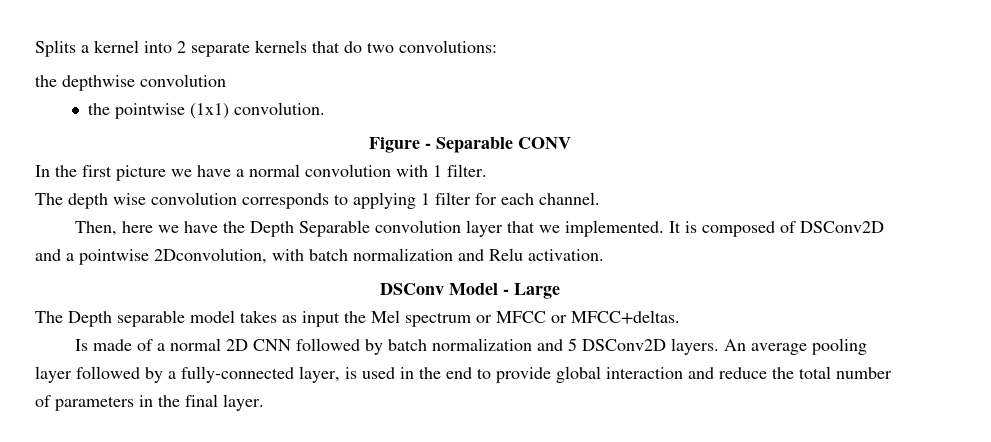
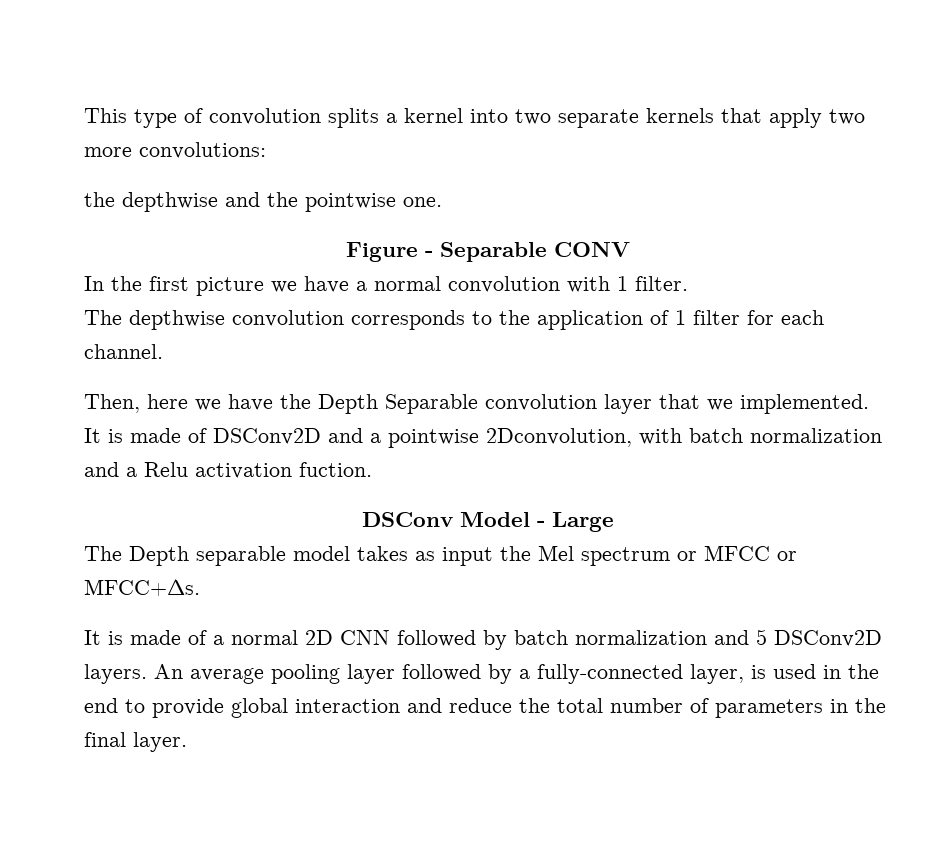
- Splits a kernel into 2 separate kernels that do two convolutions:
+ This type of convolution splits a kernel into two separate kernels that apply two more convolutions:
- the depthwise convolution
- the pointwise (1x1) convolution.
+ the depthwise and the pointwise one.
- The depth wise convolution corresponds to applying 1 filter for each channel.
+ The depthwise convolution corresponds to the application of 1 filter for each channel.
- It is composed of DSConv2D and a pointwise 2Dconvolution, with batch normalization and Relu activation.
+ It is made of DSConv2D and a pointwise 2Dconvolution, with batch normalization and a Relu activation fuction.
- The Depth separable model takes as input the Mel spectrum or MFCC or MFCC+deltas.
- Is made of a normal 2D CNN followed by batch normalization and 5 DSConv2D layers.
+ The Depth separable model takes as input the Mel spectrum or MFCC or MFCC+Δs.
+ It is made of a normal 2D CNN followed by batch normalization and 5 DSConv2D layers.

